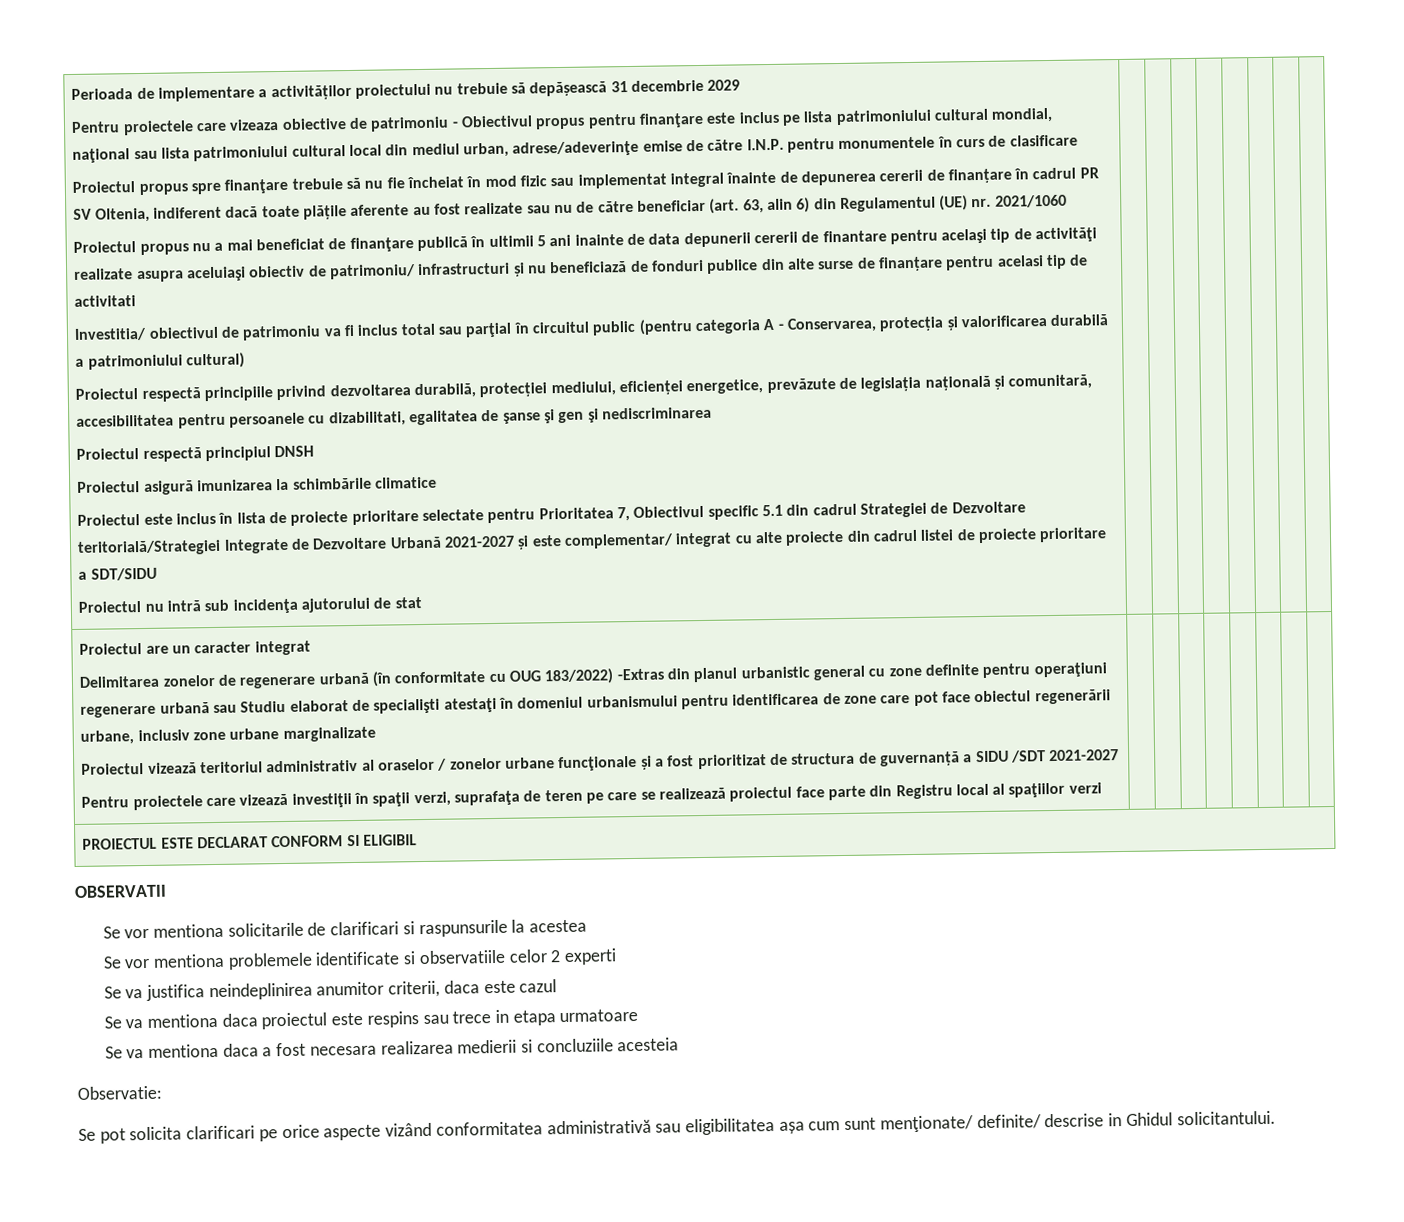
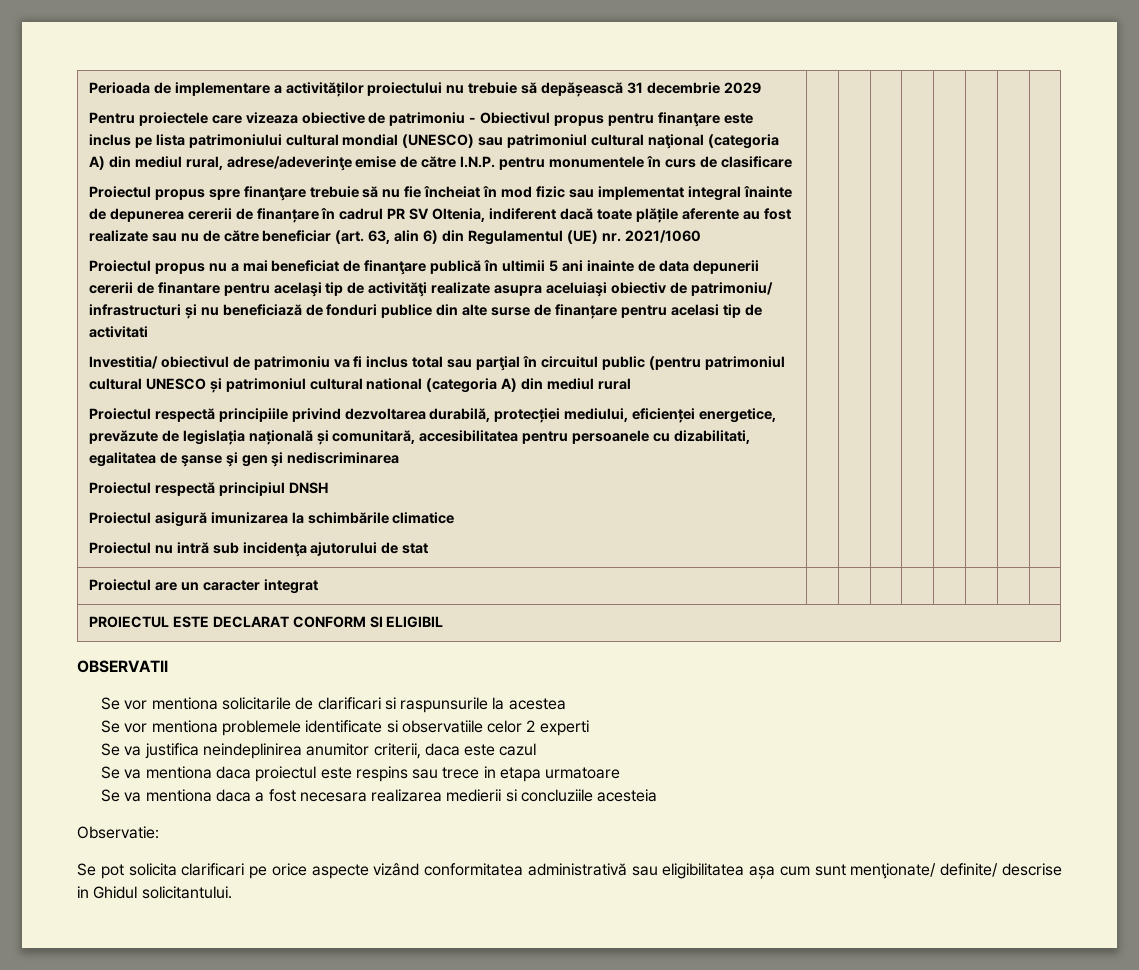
- Pentru proiectele care vizeaza obiective de patrimoniu - Obiectivul propus pentru finanţare este inclus pe lista patrimoniului cultural mondial, naţional sau lista patrimoniului cultural local din mediul urban, adrese/adeverinţe emise de către I.N.P. pentru monumentele în curs de clasificare
+ Pentru proiectele care vizeaza obiective de patrimoniu - Obiectivul propus pentru finanţare este inclus pe lista patrimoniului cultural mondial (UNESCO) sau patrimoniul cultural naţional (categoria A) din mediul rural, adrese/adeverinţe emise de către I.N.P. pentru monumentele în curs de clasificare
- Investitia/ obiectivul de patrimoniu va fi inclus total sau parţial în circuitul public (pentru categoria A - Conservarea, protecția și valorificarea durabilă a patrimoniului cultural)
+ Investitia/ obiectivul de patrimoniu va fi inclus total sau parţial în circuitul public (pentru patrimoniul cultural UNESCO și patrimoniul cultural national (categoria A) din mediul rural
- Proiectul este inclus în lista de proiecte prioritare selectate pentru Prioritatea 7, Obiectivul specific 5.1 din cadrul Strategiei de Dezvoltare teritorială/Strategiei Integrate de Dezvoltare Urbană 2021-2027 și este complementar/ integrat cu alte proiecte din cadrul listei de proiecte prioritare a SDT/SIDU
- Delimitarea zonelor de regenerare urbană (în conformitate cu OUG 183/2022) -Extras din planul urbanistic general cu zone definite pentru operaţiuni regenerare urbană sau Studiu elaborat de specialişti atestaţi în domeniul urbanismului pentru identificarea de zone care pot face obiectul regenerării urbane, inclusiv zone urbane marginalizate
- Proiectul vizează teritoriul administrativ al oraselor / zonelor urbane funcţionale și a fost prioritizat de structura de guvernanță a SIDU /SDT 2021-2027
- Pentru proiectele care vizează investiţii în spaţii verzi, suprafaţa de teren pe care se realizează proiectul face parte din Registru local al spaţiilor verzi

